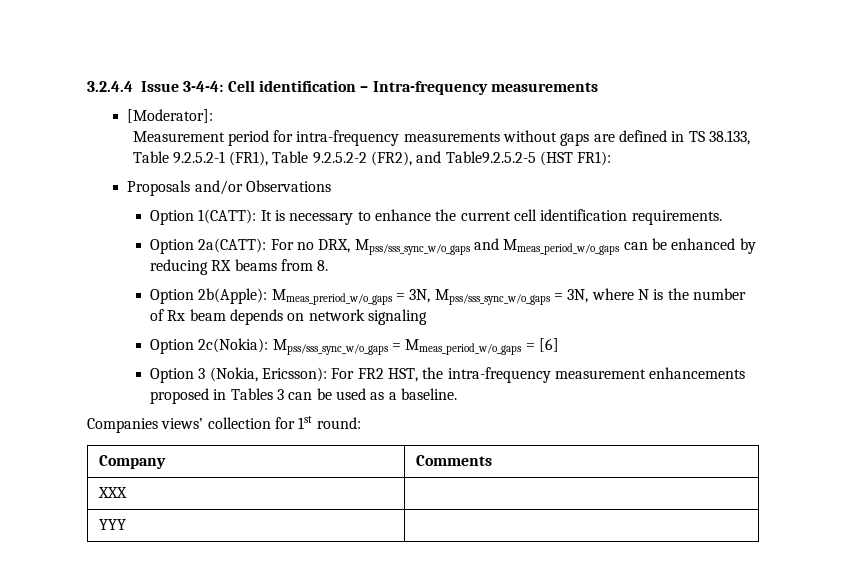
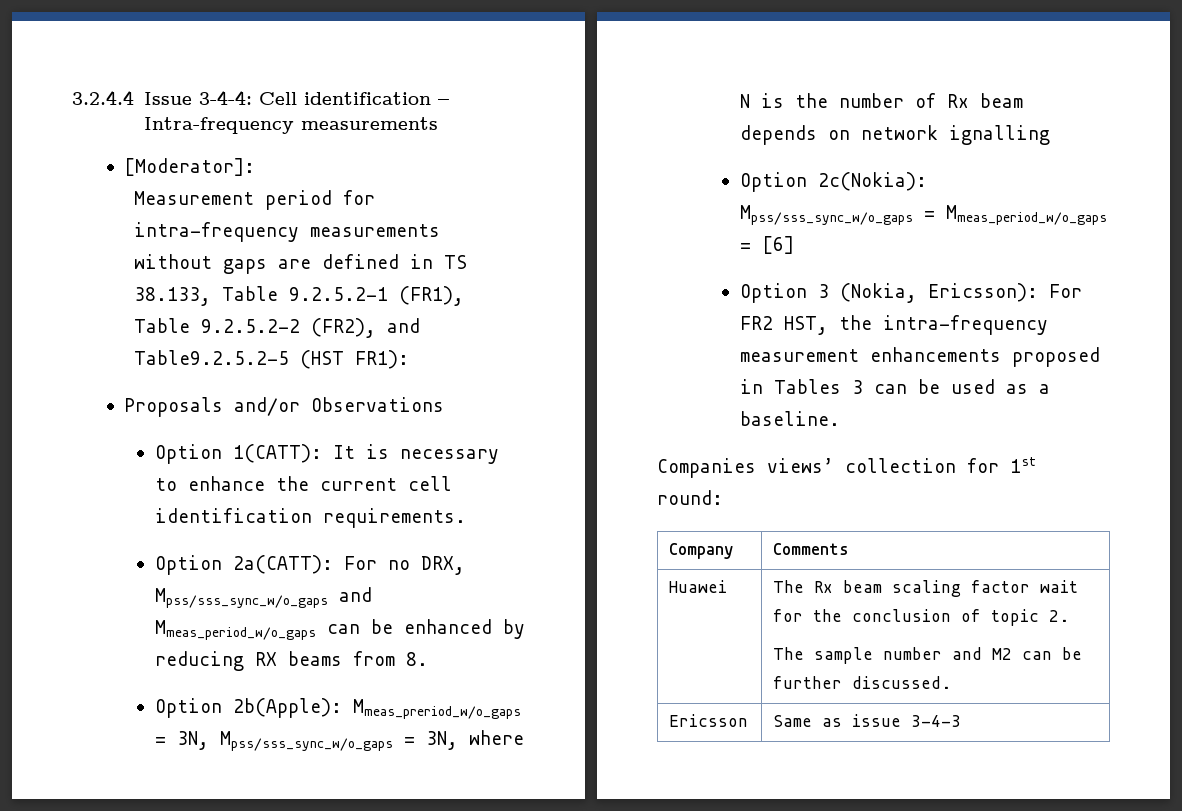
- Option 2b(Apple): Mmeas_preriod_w/o_gaps = 3N, Mpss/sss_sync_w/o_gaps = 3N, where N is the number of Rx beam depends on network signaling
+ Option 2b(Apple): Mmeas_preriod_w/o_gaps = 3N, Mpss/sss_sync_w/o_gaps = 3N, where N is the number of Rx beam depends on network ignalling
- XXX |
- YYY |
+ Huawei | The Rx beam scaling factor wait for the conclusion of topic 2.
+ The sample number and M2 can be further discussed.
+ Ericsson | Same as issue 3-4-3

